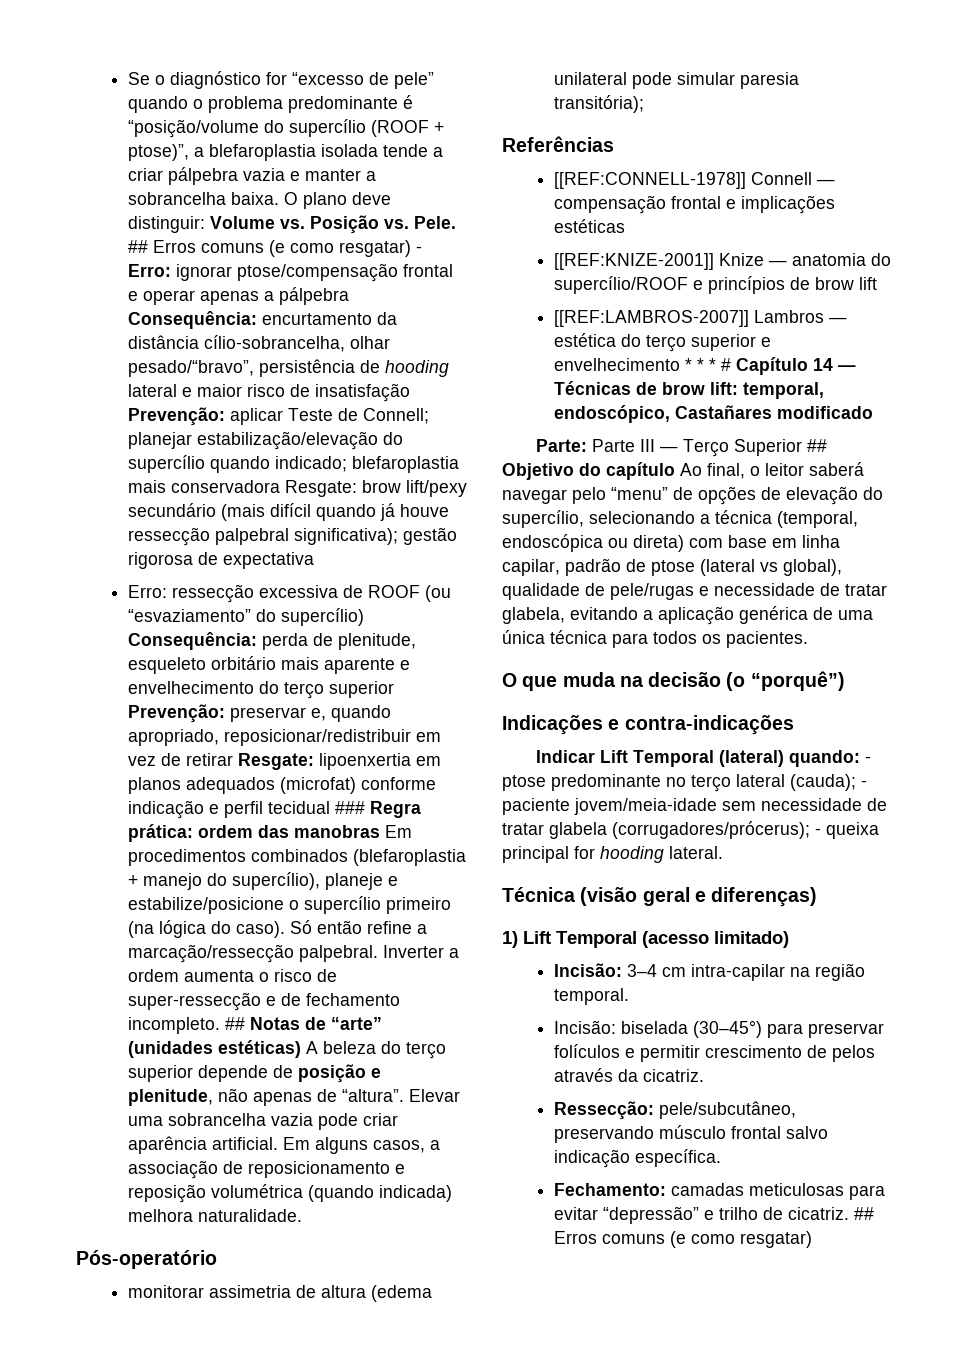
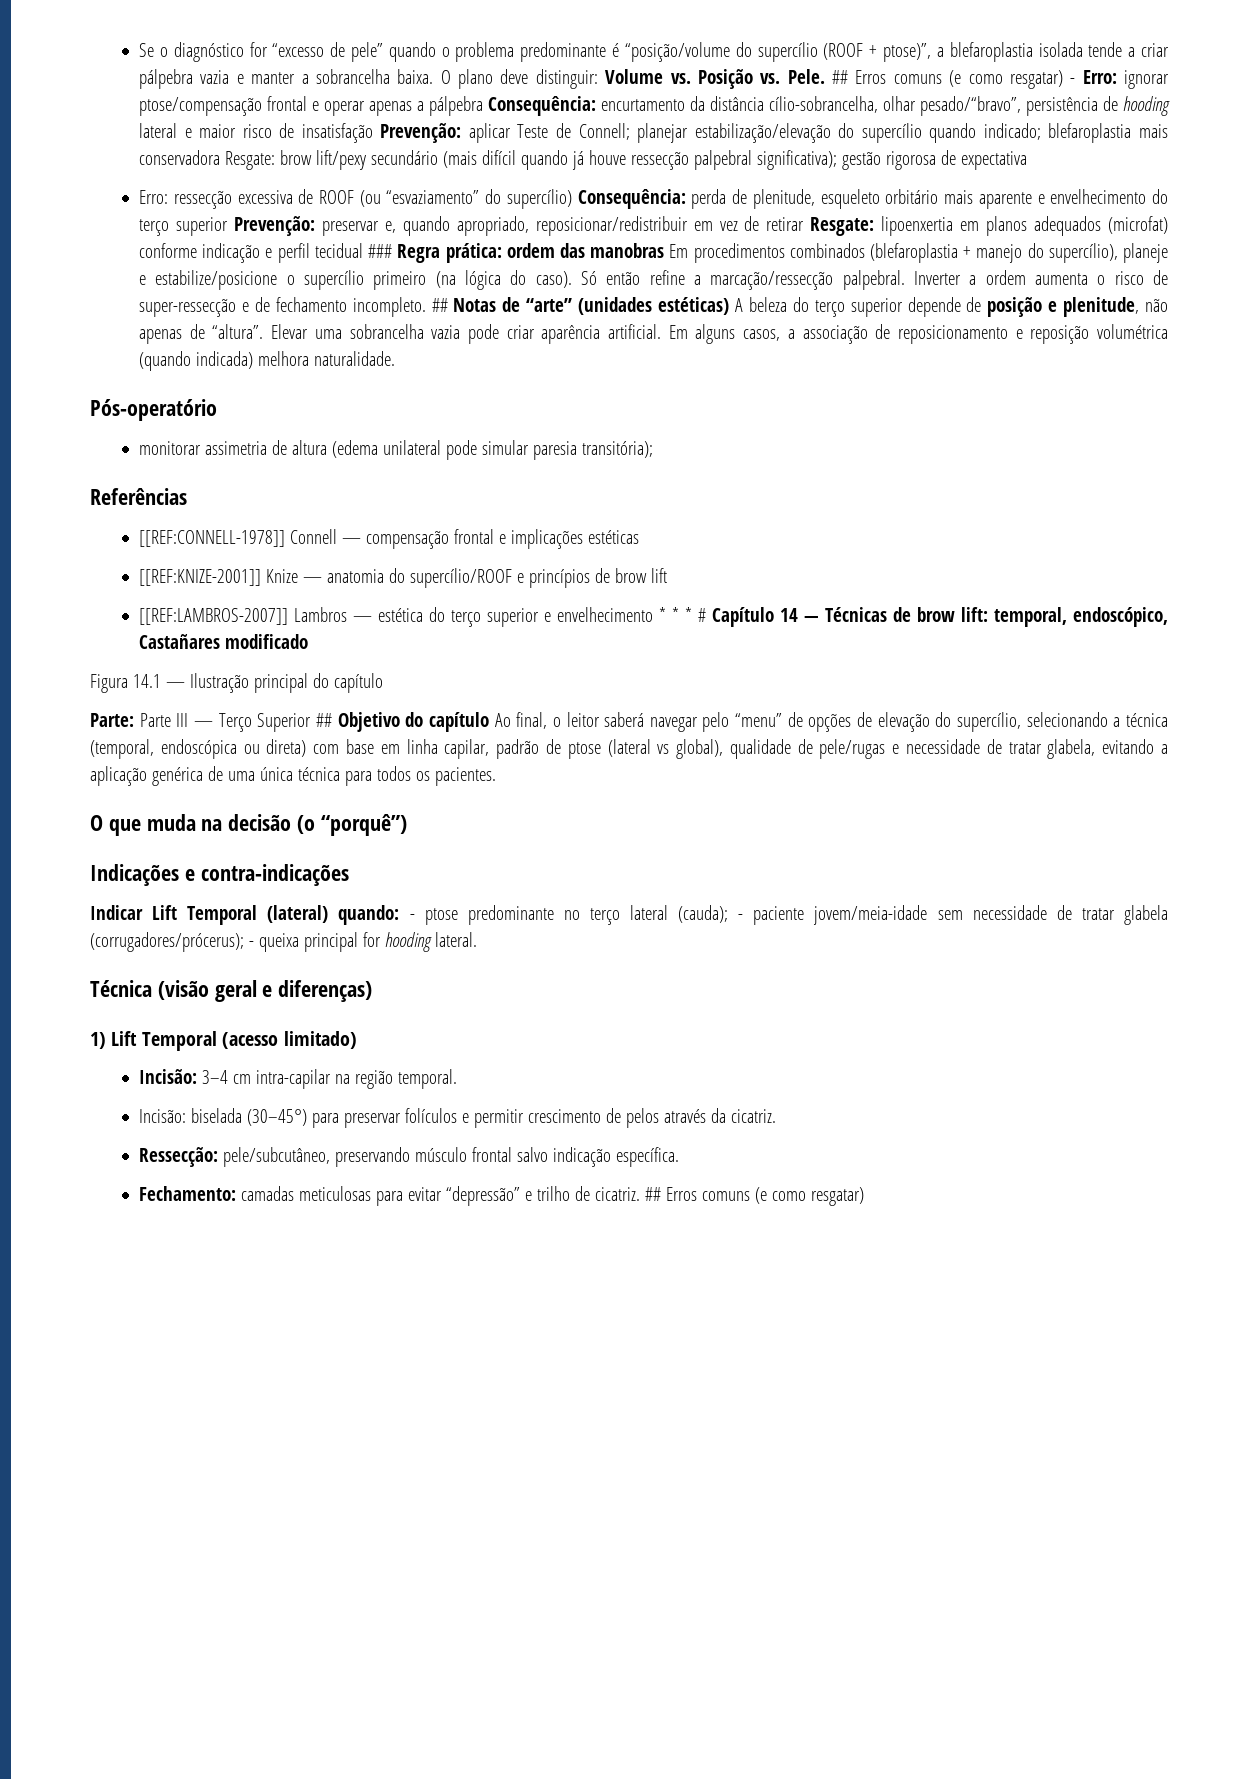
+ Figura 14.1 — Ilustração principal do capítulo

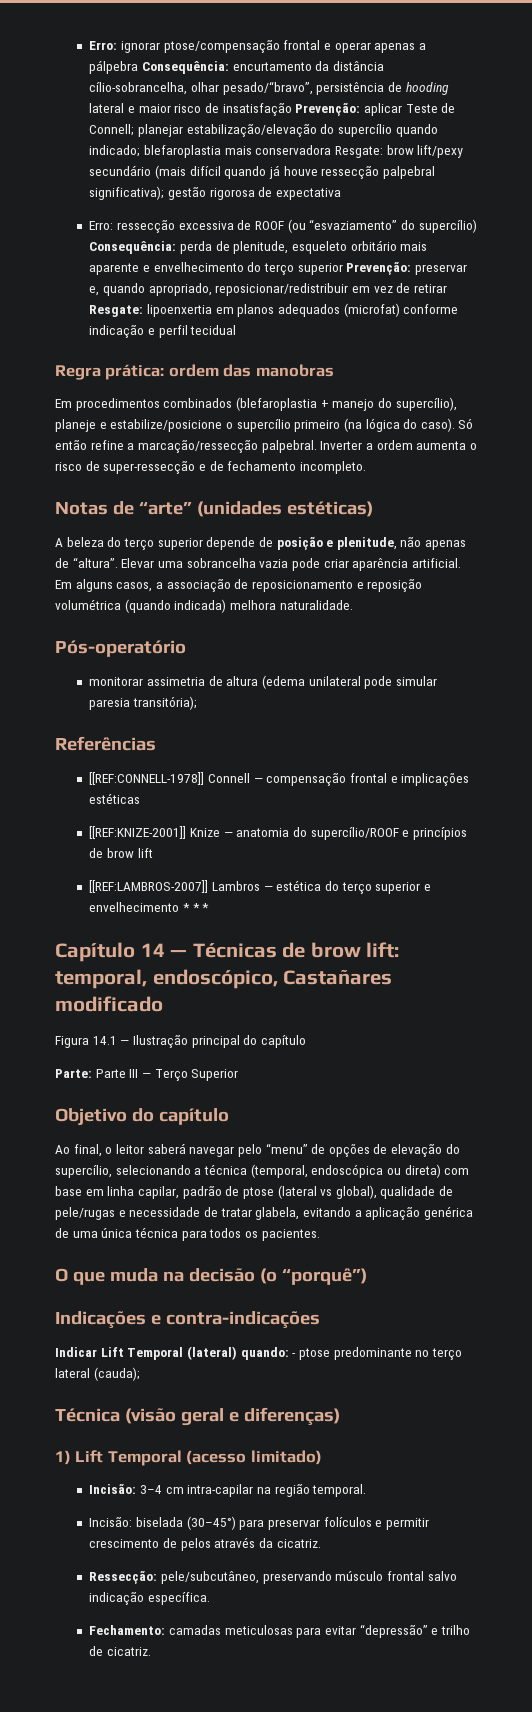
- Se o diagnóstico for “excesso de pele” quando o problema predominante é “posição/volume do supercílio (ROOF + ptose)”, a blefaroplastia isolada tende a criar pálpebra vazia e manter a sobrancelha baixa. O plano deve distinguir: Volume vs. Posição vs. Pele. ## Erros comuns (e como resgatar) - Erro: ignorar ptose/compensação frontal e operar apenas a pálpebra Consequência: encurtamento da distância cílio-sobrancelha, olhar pesado/“bravo”, persistência de hooding lateral e maior risco de insatisfação Prevenção: aplicar Teste de Connell; planejar estabilização/elevação do supercílio quando indicado; blefaroplastia mais conservadora Resgate: brow lift/pexy secundário (mais difícil quando já houve ressecção palpebral significativa); gestão rigorosa de expectativa
+ Erro: ignorar ptose/compensação frontal e operar apenas a pálpebra Consequência: encurtamento da distância cílio-sobrancelha, olhar pesado/“bravo”, persistência de hooding lateral e maior risco de insatisfação Prevenção: aplicar Teste de Connell; planejar estabilização/elevação do supercílio quando indicado; blefaroplastia mais conservadora Resgate: brow lift/pexy secundário (mais difícil quando já houve ressecção palpebral significativa); gestão rigorosa de expectativa
- lipoenxertia em planos adequados (microfat) conforme indicação e perfil tecidual ### Regra prática:
+ lipoenxertia em planos adequados (microfat) conforme indicação e perfil tecidual
+ Regra prática:
- ordem das manobras Em procedimentos combinados (blefaroplastia + manejo do supercílio), planeje e estabilize/posicione o supercílio primeiro (na lógica do caso).
+ ordem das manobras
+ Em procedimentos combinados (blefaroplastia + manejo do supercílio), planeje e estabilize/posicione o supercílio primeiro (na lógica do caso).
- Inverter a ordem aumenta o risco de super-ressecção e de fechamento incompleto. ## Notas de “arte” (unidades estéticas) A beleza do terço superior depende de posição e plenitude, não apenas de “altura”.
+ Inverter a ordem aumenta o risco de super-ressecção e de fechamento incompleto.
+ Notas de “arte” (unidades estéticas)
+ A beleza do terço superior depende de posição e plenitude, não apenas de “altura”.
- [[REF:LAMBROS-2007]] Lambros — estética do terço superior e envelhecimento * * * # Capítulo 14 — Técnicas de brow lift: temporal, endoscópico, Castañares modificado
+ [[REF:LAMBROS-2007]] Lambros — estética do terço superior e envelhecimento * * *
+ Capítulo 14 — Técnicas de brow lift: temporal, endoscópico, Castañares modificado
- Parte III — Terço Superior ## Objetivo do capítulo Ao final, o leitor saberá navegar pelo “menu” de opções de elevação do supercílio, selecionando a técnica (temporal, endoscópica ou direta) com base em linha capilar, padrão de ptose (lateral vs global), qualidade de pele/rugas e necessidade de tratar glabela, evitando a aplicação genérica de uma única técnica para todos os pacientes.
+ Parte III — Terço Superior
+ Objetivo do capítulo
+ Ao final, o leitor saberá navegar pelo “menu” de opções de elevação do supercílio, selecionando a técnica (temporal, endoscópica ou direta) com base em linha capilar, padrão de ptose (lateral vs global), qualidade de pele/rugas e necessidade de tratar glabela, evitando a aplicação genérica de uma única técnica para todos os pacientes.
- Indicar Lift Temporal (lateral) quando: - ptose predominante no terço lateral (cauda); - paciente jovem/meia-idade sem necessidade de tratar glabela (corrugadores/prócerus); - queixa principal for hooding lateral.
+ Indicar Lift Temporal (lateral) quando: - ptose predominante no terço lateral (cauda);
- Fechamento: camadas meticulosas para evitar “depressão” e trilho de cicatriz. ## Erros comuns (e como resgatar)
+ Fechamento: camadas meticulosas para evitar “depressão” e trilho de cicatriz.

